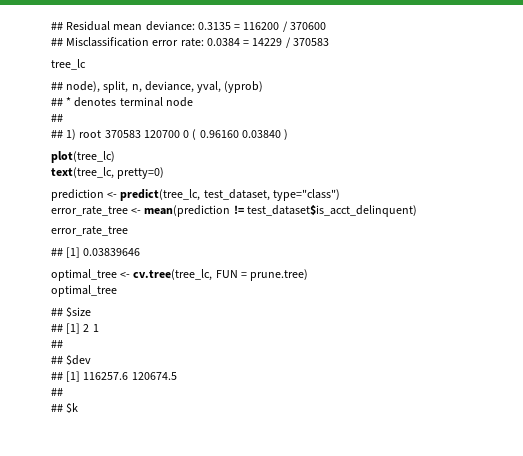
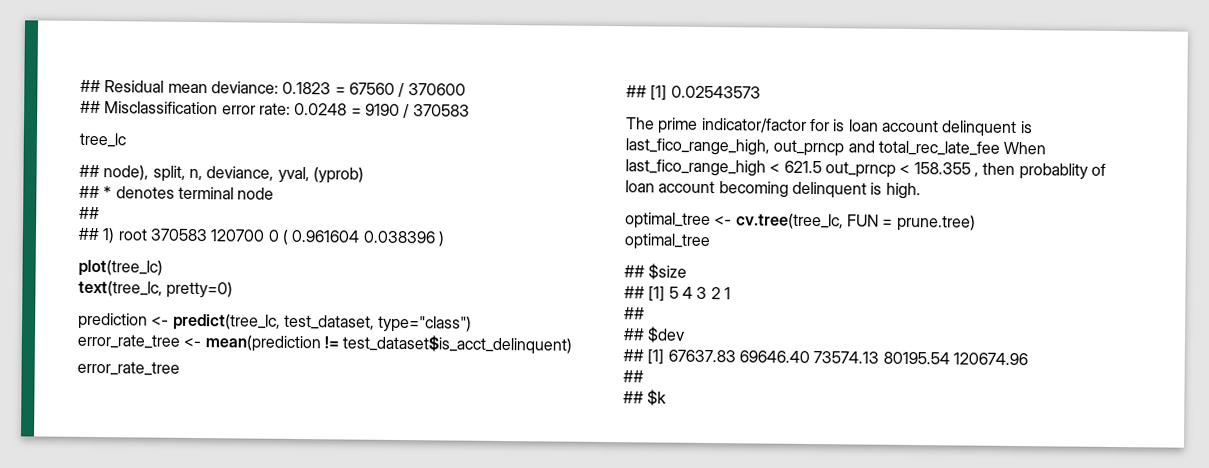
- ## Residual mean deviance: 0.3135 = 116200 / 370600
+ ## Residual mean deviance: 0.1823 = 67560 / 370600
- ## Misclassification error rate: 0.0384 = 14229 / 370583
+ ## Misclassification error rate: 0.0248 = 9190 / 370583
- ## 1) root 370583 120700 0 ( 0.96160 0.03840 )
+ ## 1) root 370583 120700 0 ( 0.961604 0.038396 )
- ## [1] 0.03839646
+ ## [1] 0.02543573
+ The prime indicator/factor for is loan account delinquent is last_fico_range_high, out_prncp and total_rec_late_fee When last_fico_range_high < 621.5 out_prncp < 158.355 , then probablity of loan account becoming delinquent is high.
- ## [1] 2 1
+ ## [1] 5 4 3 2 1
- ## [1] 116257.6 120674.5
+ ## [1] 67637.83 69646.40 73574.13 80195.54 120674.96

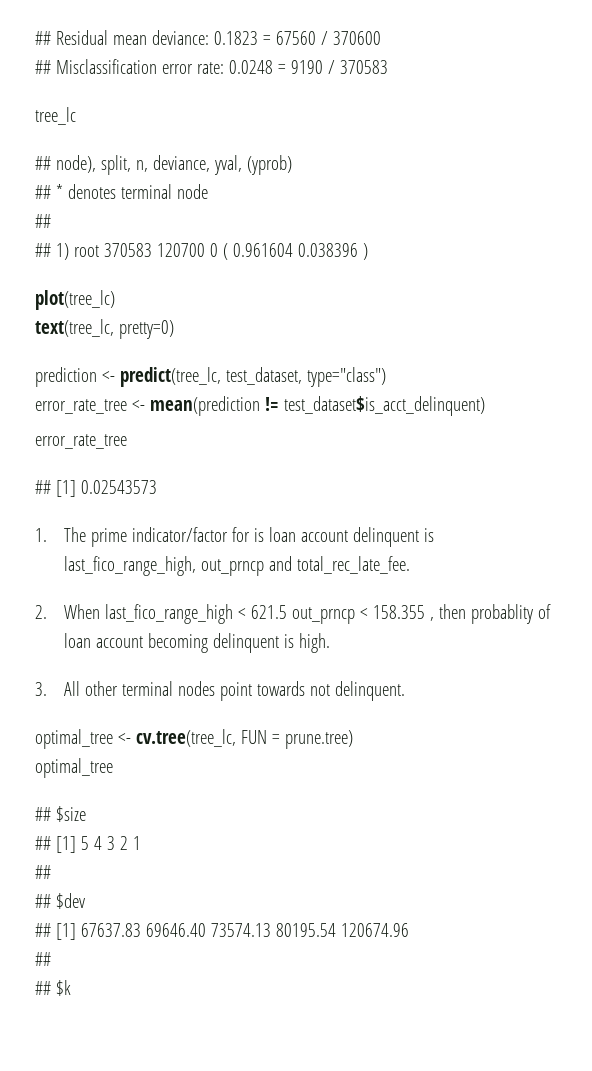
- The prime indicator/factor for is loan account delinquent is last_fico_range_high, out_prncp and total_rec_late_fee When last_fico_range_high < 621.5 out_prncp < 158.355 , then probablity of loan account becoming delinquent is high.
+ 1. The prime indicator/factor for is loan account delinquent is last_fico_range_high, out_prncp and total_rec_late_fee.
+ 2. When last_fico_range_high < 621.5 out_prncp < 158.355 , then probablity of loan account becoming delinquent is high.
+ 3. All other terminal nodes point towards not delinquent.

